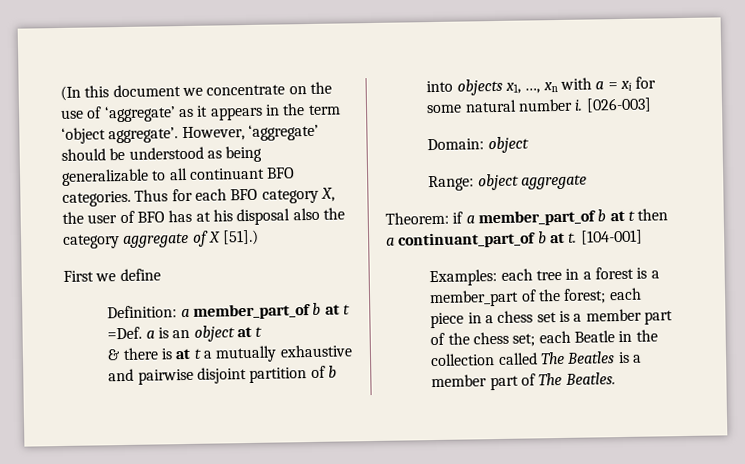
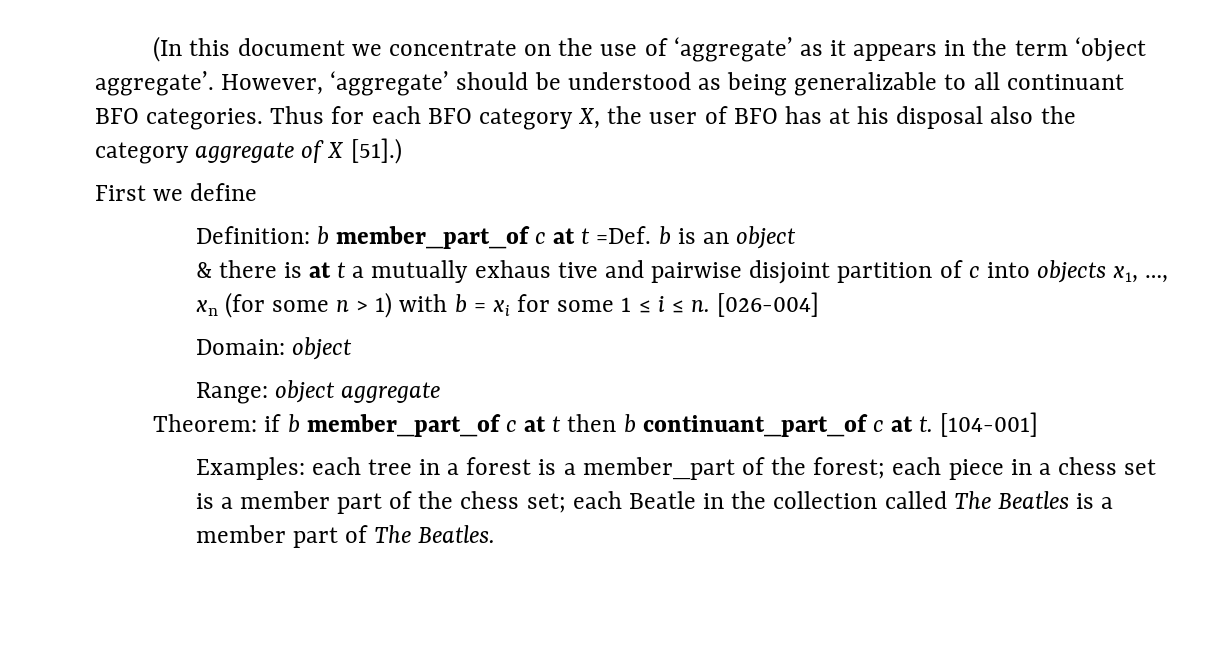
- Definition: a member_part_of b at t =Def. a is an object at t
+ Definition: b member_part_of c at t =Def. b is an object
- & there is at t a mutually exhaustive and pairwise disjoint partition of b into objects x1, …, xn with a = xi for some natural number i. [026-003]
+ & there is at t a mutually exhaus tive and pairwise disjoint partition of c into objects x1, …, xn (for some n > 1) with b = xi for some 1 ≤ i ≤ n. [026-004]
- Theorem: if a member_part_of b at t then a continuant_part_of b at t.
+ Theorem: if b member_part_of c at t then b continuant_part_of c at t.

